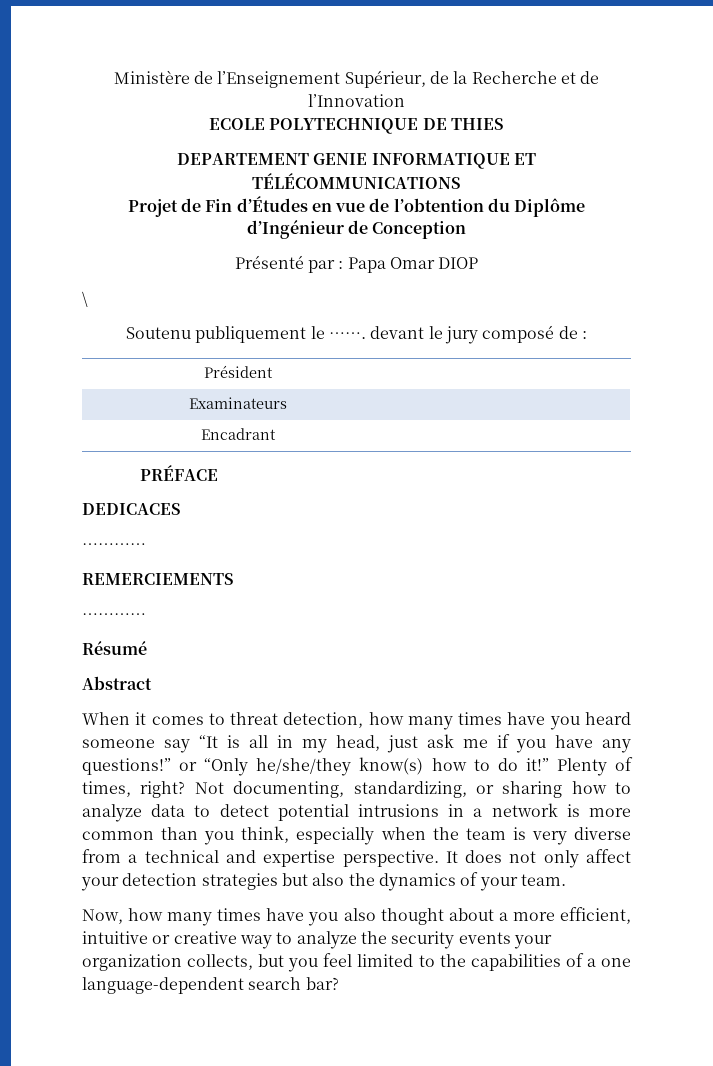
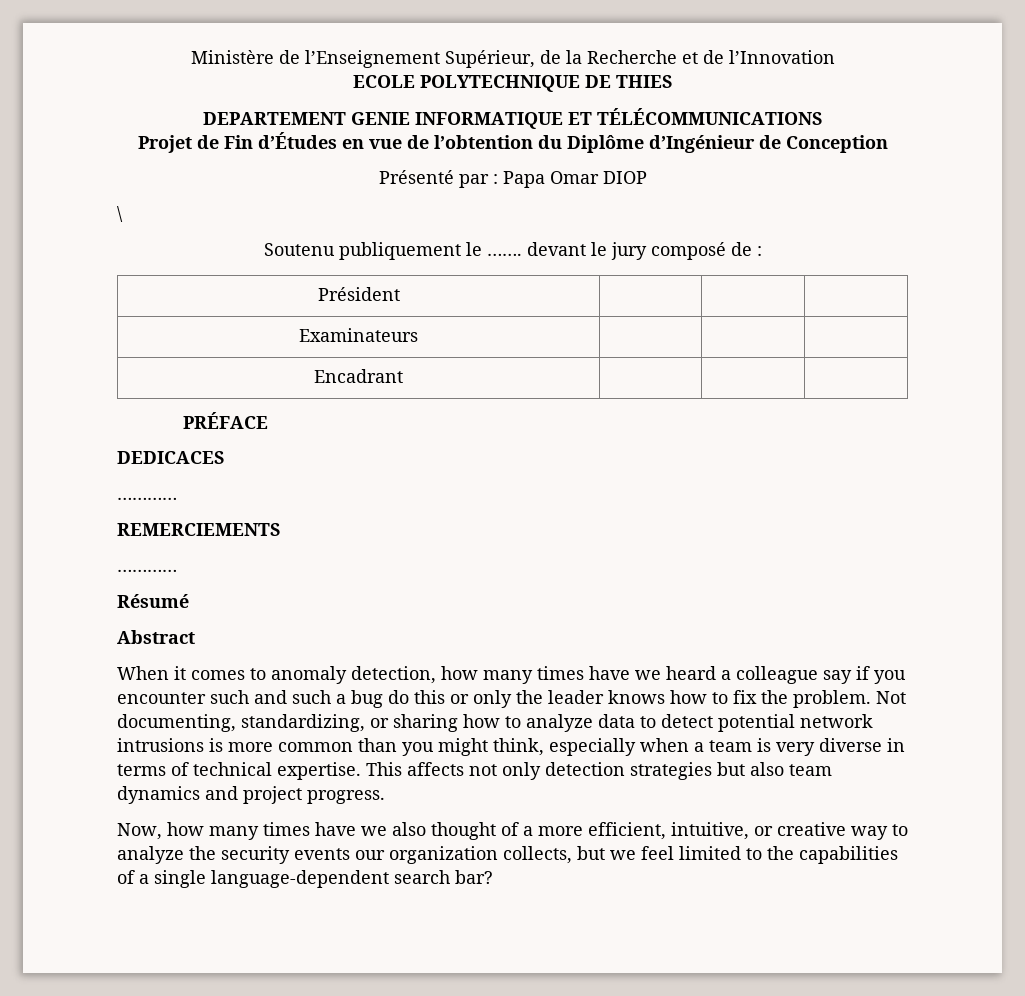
- When it comes to threat detection, how many times have you heard someone say “It is all in my head, just ask me if you have any questions!” or “Only he/she/they know(s) how to do it!” Plenty of times, right?
+ When it comes to anomaly detection, how many times have we heard a colleague say if you encounter such and such a bug do this or only the leader knows how to fix the problem.
- Not documenting, standardizing, or sharing how to analyze data to detect potential intrusions in a network is more common than you think, especially when the team is very diverse from a technical and expertise perspective. It does not only affect your detection strategies but also the dynamics of your team.
+ Not documenting, standardizing, or sharing how to analyze data to detect potential network intrusions is more common than you might think, especially when a team is very diverse in terms of technical expertise. This affects not only detection strategies but also team dynamics and project progress.
- Now, how many times have you also thought about a more efficient, intuitive or creative way to analyze the security events your organization collects, but you feel limited to the capabilities of a one language-dependent search bar?
+ Now, how many times have we also thought of a more efficient, intuitive, or creative way to analyze the security events our organization collects, but we feel limited to the capabilities of a single language-dependent search bar?

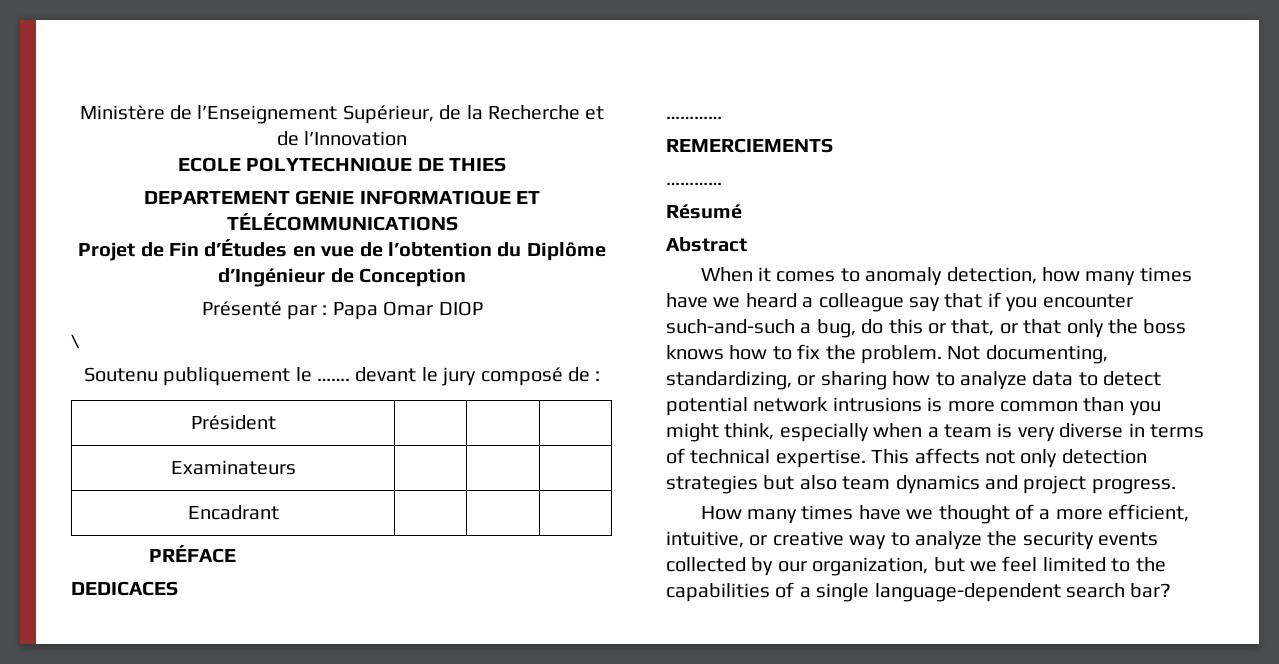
- When it comes to anomaly detection, how many times have we heard a colleague say if you encounter such and such a bug do this or only the leader knows how to fix the problem.
+ When it comes to anomaly detection, how many times have we heard a colleague say that if you encounter such-and-such a bug, do this or that, or that only the boss knows how to fix the problem.
- Now, how many times have we also thought of a more efficient, intuitive, or creative way to analyze the security events our organization collects, but we feel limited to the capabilities of a single language-dependent search bar?
+ How many times have we thought of a more efficient, intuitive, or creative way to analyze the security events collected by our organization, but we feel limited to the capabilities of a single language-dependent search bar?

